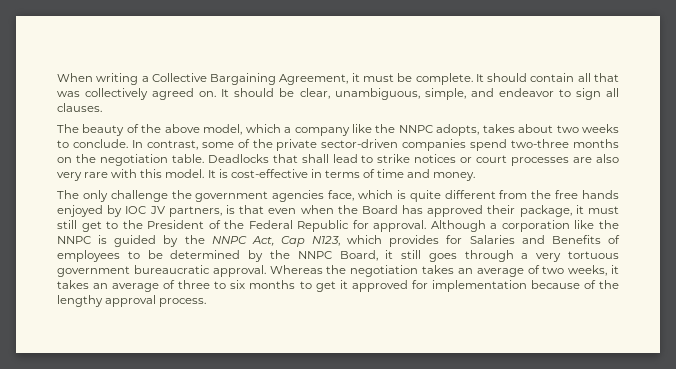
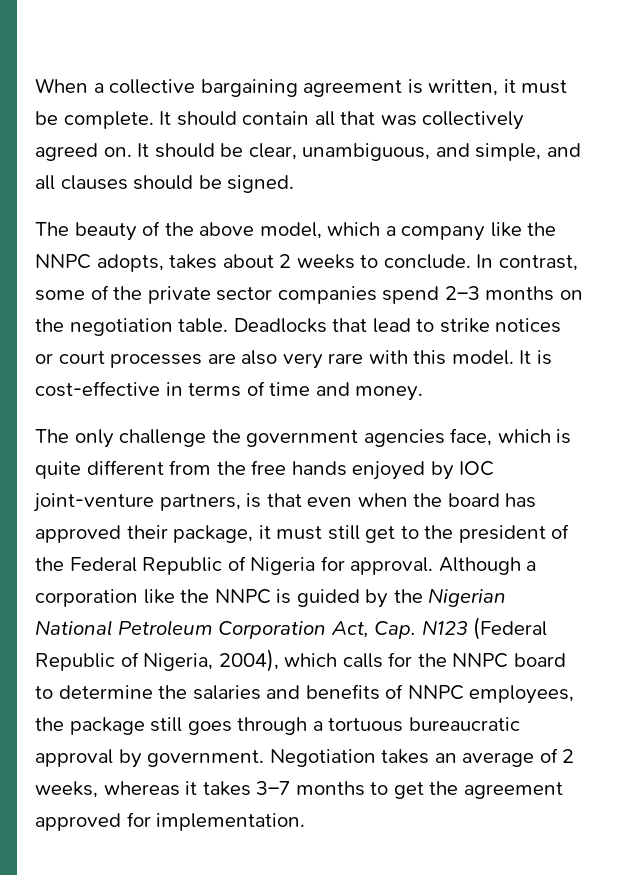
- When writing a Collective Bargaining Agreement, it must be complete.
+ When a collective bargaining agreement is written, it must be complete.
- It should be clear, unambiguous, simple, and endeavor to sign all clauses.
+ It should be clear, unambiguous, and simple, and all clauses should be signed.
- The beauty of the above model, which a company like the NNPC adopts, takes about two weeks to conclude.
+ The beauty of the above model, which a company like the NNPC adopts, takes about 2 weeks to conclude.
- In contrast, some of the private sector-driven companies spend two-three months on the negotiation table.
+ In contrast, some of the private sector companies spend 2–3 months on the negotiation table.
- Deadlocks that shall lead to strike notices or court processes are also very rare with this model.
+ Deadlocks that lead to strike notices or court processes are also very rare with this model.
- The only challenge the government agencies face, which is quite different from the free hands enjoyed by IOC JV partners, is that even when the Board has approved their package, it must still get to the President of the Federal Republic for approval.
+ The only challenge the government agencies face, which is quite different from the free hands enjoyed by IOC joint-venture partners, is that even when the board has approved their package, it must still get to the president of the Federal Republic of Nigeria for approval.
- Although a corporation like the NNPC is guided by the NNPC Act, Cap N123, which provides for Salaries and Benefits of employees to be determined by the NNPC Board, it still goes through a very tortuous government bureaucratic approval. Whereas the negotiation takes an average of two weeks, it takes an average of three to six months to get it approved for implementation because of the lengthy approval process.
+ Although a corporation like the NNPC is guided by the Nigerian National Petroleum Corporation Act, Cap. N123 (Federal Republic of Nigeria, 2004), which calls for the NNPC board to determine the salaries and benefits of NNPC employees, the package still goes through a tortuous bureaucratic approval by government. Negotiation takes an average of 2 weeks, whereas it takes 3–7 months to get the agreement approved for implementation.

